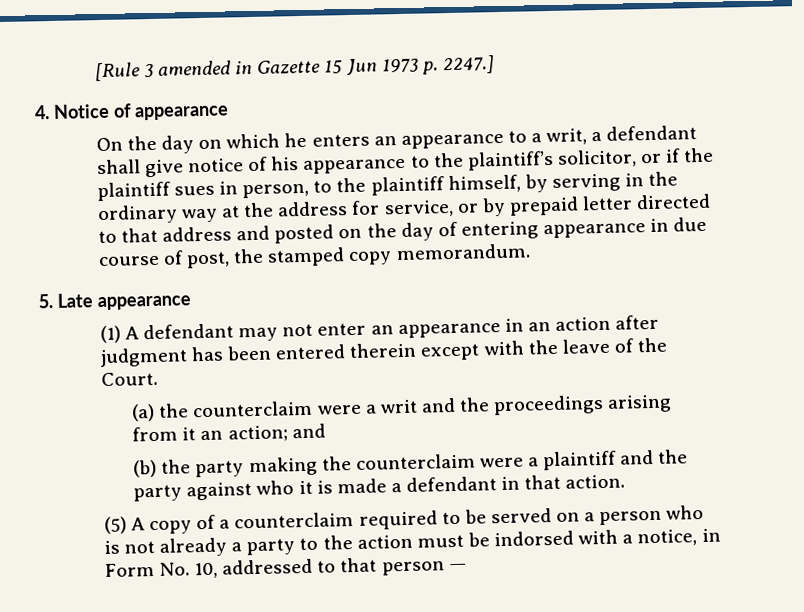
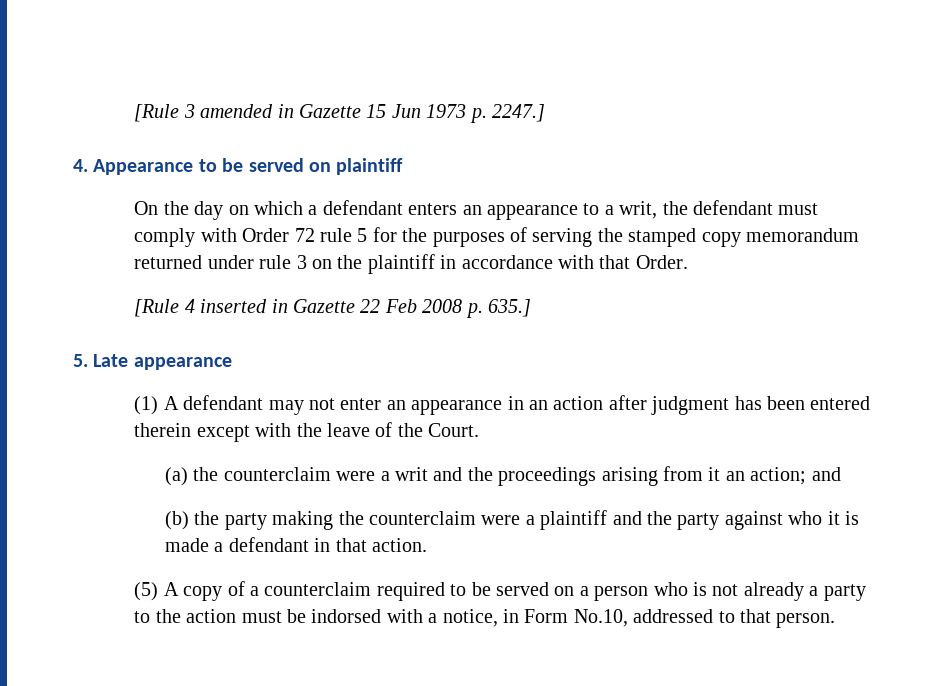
- 4. Notice of appearance
+ 4. Appearance to be served on plaintiff
- On the day on which he enters an appearance to a writ, a defendant shall give notice of his appearance to the plaintiff’s solicitor, or if the plaintiff sues in person, to the plaintiff himself, by serving in the ordinary way at the address for service, or by prepaid letter directed to that address and posted on the day of entering appearance in due course of post, the stamped copy memorandum.
+ On the day on which a defendant enters an appearance to a writ, the defendant must comply with Order 72 rule 5 for the purposes of serving the stamped copy memorandum returned under rule 3 on the plaintiff in accordance with that Order.
+ [Rule 4 inserted in Gazette 22 Feb 2008 p. 635.]
- (5) A copy of a counterclaim required to be served on a person who is not already a party to the action must be indorsed with a notice, in Form No. 10, addressed to that person —
+ (5) A copy of a counterclaim required to be served on a person who is not already a party to the action must be indorsed with a notice, in Form No.10, addressed to that person.

